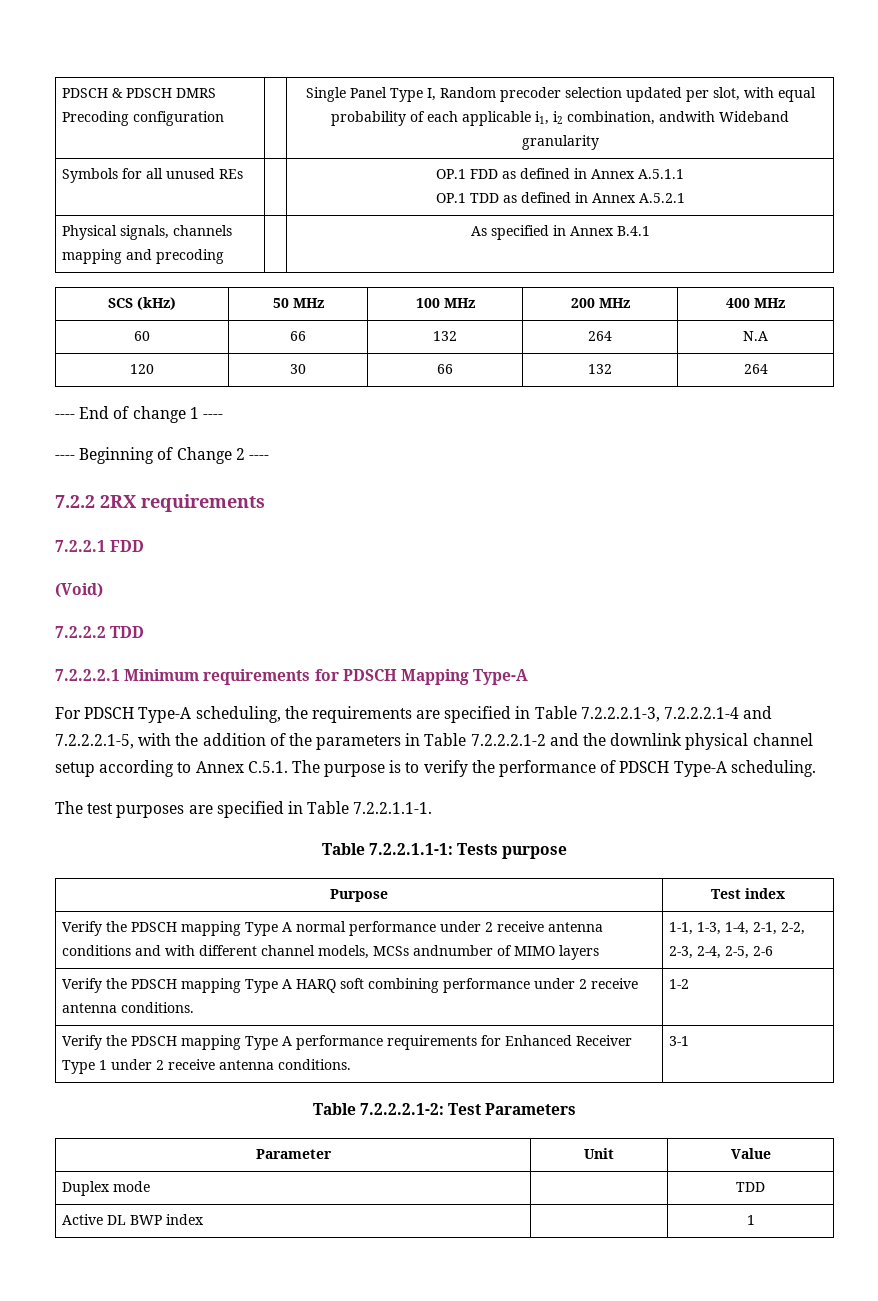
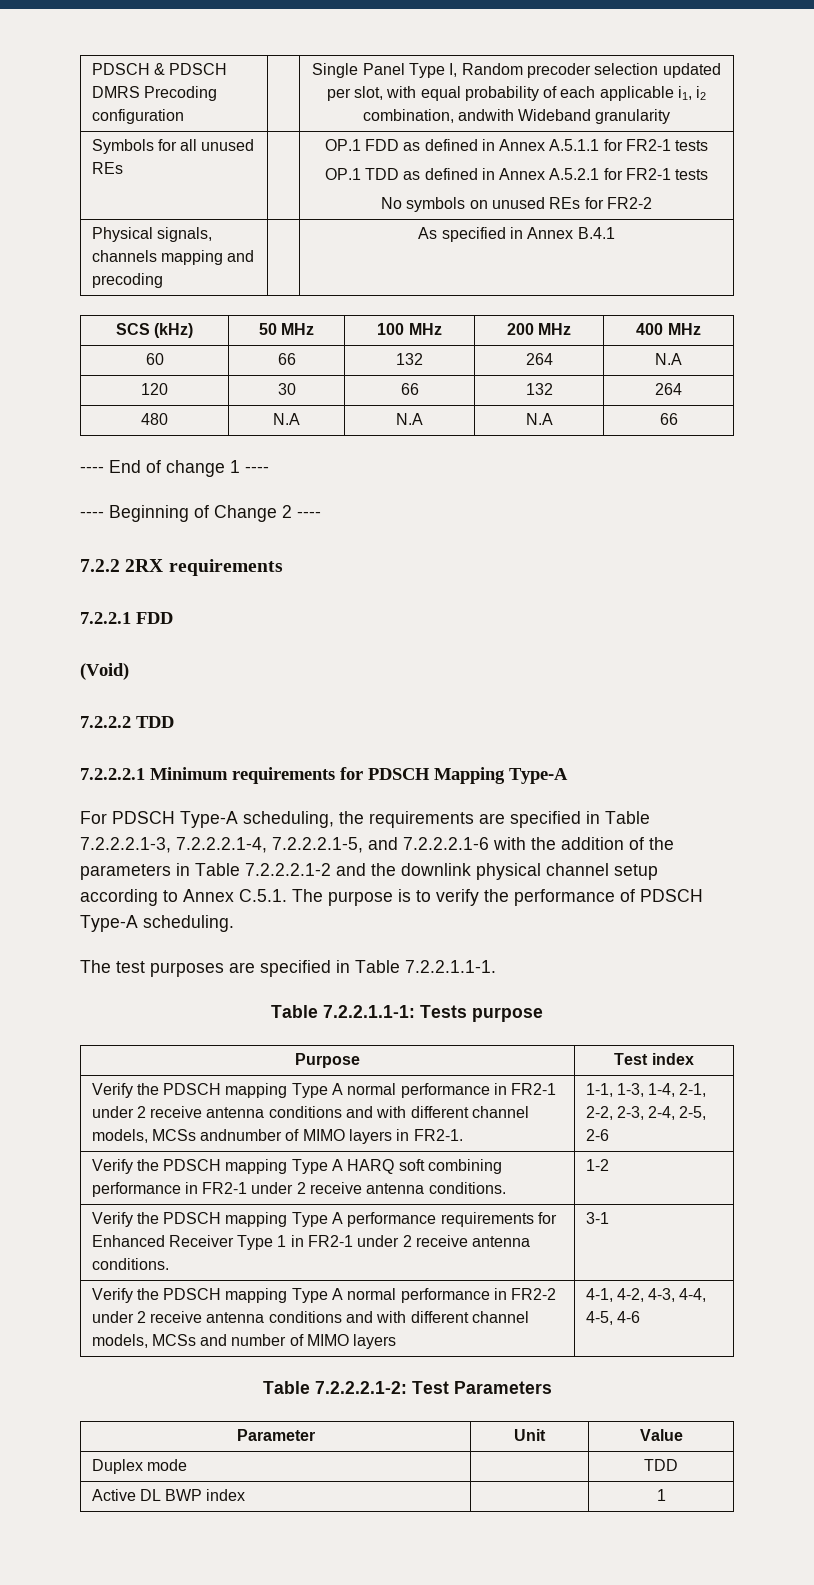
- Symbols for all unused REs | | OP.1 FDD as defined in Annex A.5.1.1
- OP.1 TDD as defined in Annex A.5.2.1
+ Symbols for all unused REs | | OP.1 FDD as defined in Annex A.5.1.1 for FR2-1 tests
+ OP.1 TDD as defined in Annex A.5.2.1 for FR2-1 tests
+ No symbols on unused REs for FR2-2
+ 480 | N.A | N.A | N.A | 66
- For PDSCH Type-A scheduling, the requirements are specified in Table 7.2.2.2.1-3, 7.2.2.2.1-4 and 7.2.2.2.1-5, with the addition of the parameters in Table 7.2.2.2.1-2 and the downlink physical channel setup according to Annex C.5.1. The purpose is to verify the performance of PDSCH Type-A scheduling.
+ For PDSCH Type-A scheduling, the requirements are specified in Table 7.2.2.2.1-3, 7.2.2.2.1-4, 7.2.2.2.1-5, and 7.2.2.2.1-6 with the addition of the parameters in Table 7.2.2.2.1-2 and the downlink physical channel setup according to Annex C.5.1. The purpose is to verify the performance of PDSCH Type-A scheduling.
- Verify the PDSCH mapping Type A normal performance under 2 receive antenna conditions and with different channel models, MCSs andnumber of MIMO layers | 1-1, 1-3, 1-4, 2-1, 2-2, 2-3, 2-4, 2-5, 2-6
+ Verify the PDSCH mapping Type A normal performance in FR2-1 under 2 receive antenna conditions and with different channel models, MCSs andnumber of MIMO layers in FR2-1. | 1-1, 1-3, 1-4, 2-1, 2-2, 2-3, 2-4, 2-5, 2-6
- Verify the PDSCH mapping Type A HARQ soft combining performance under 2 receive antenna conditions. | 1-2
+ Verify the PDSCH mapping Type A HARQ soft combining performance in FR2-1 under 2 receive antenna conditions. | 1-2
- Verify the PDSCH mapping Type A performance requirements for Enhanced Receiver Type 1 under 2 receive antenna conditions. | 3-1
+ Verify the PDSCH mapping Type A performance requirements for Enhanced Receiver Type 1 in FR2-1 under 2 receive antenna conditions. | 3-1
+ Verify the PDSCH mapping Type A normal performance in FR2-2 under 2 receive antenna conditions and with different channel models, MCSs and number of MIMO layers | 4-1, 4-2, 4-3, 4-4, 4-5, 4-6

